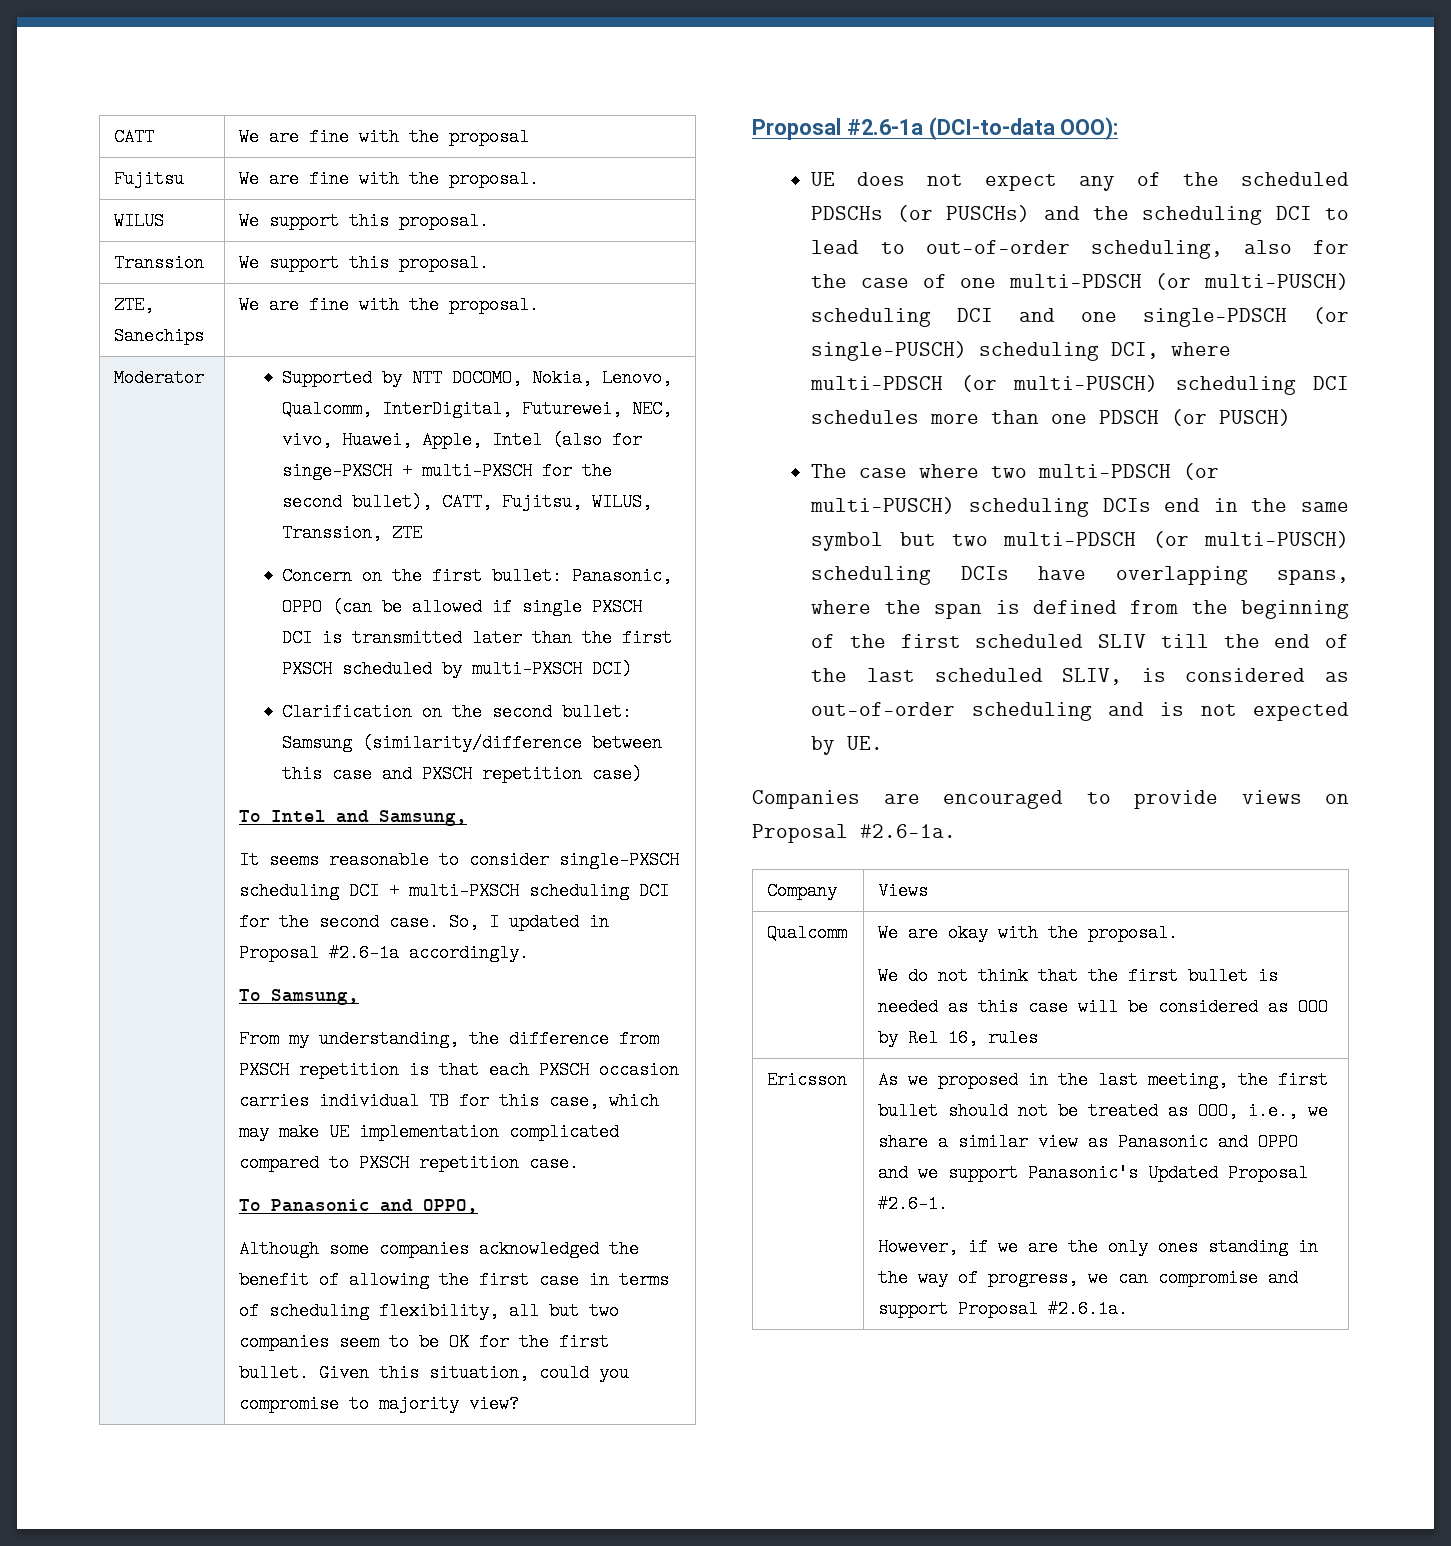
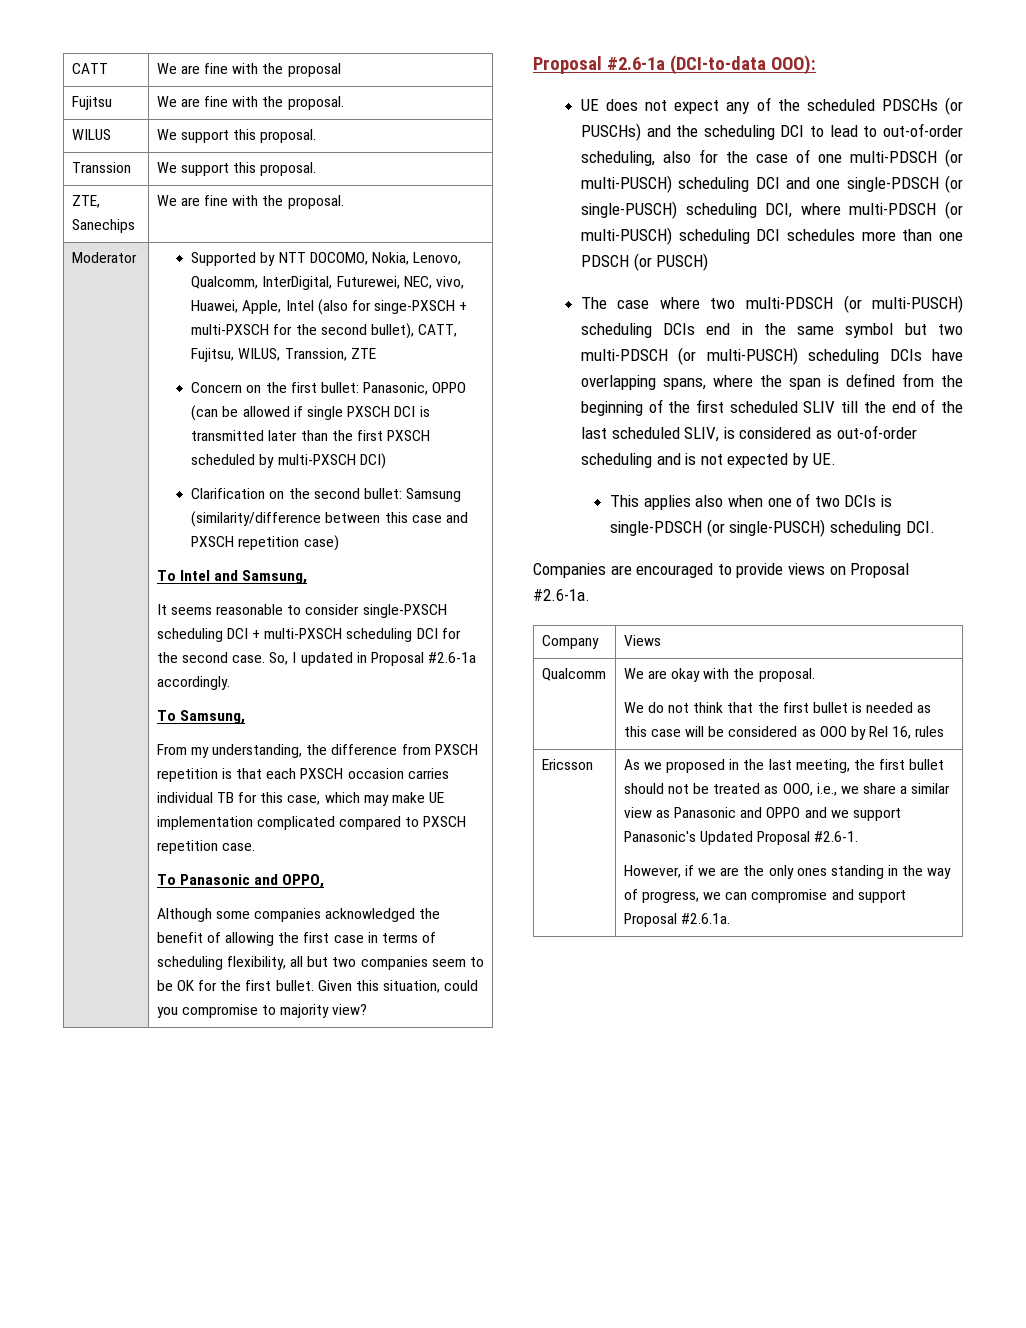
+ This applies also when one of two DCIs is single-PDSCH (or single-PUSCH) scheduling DCI.

